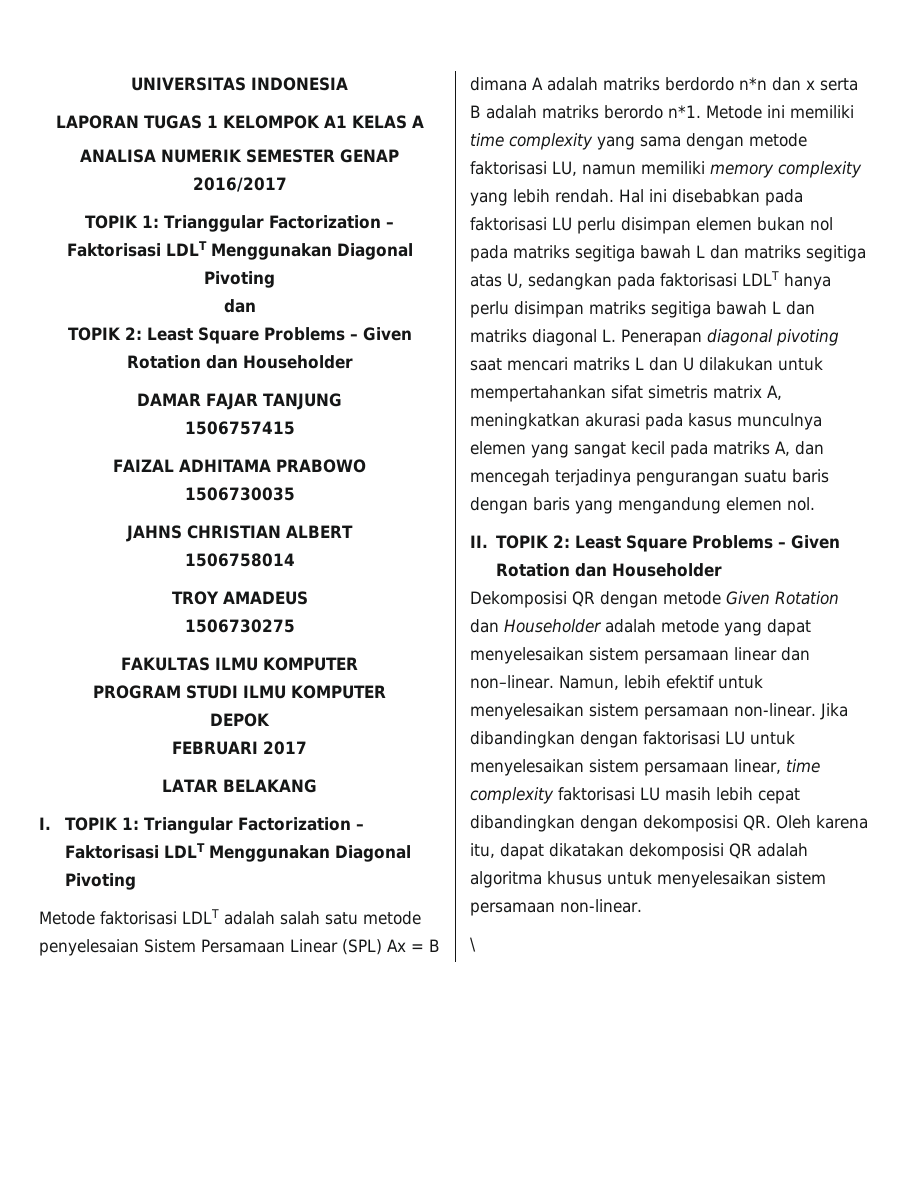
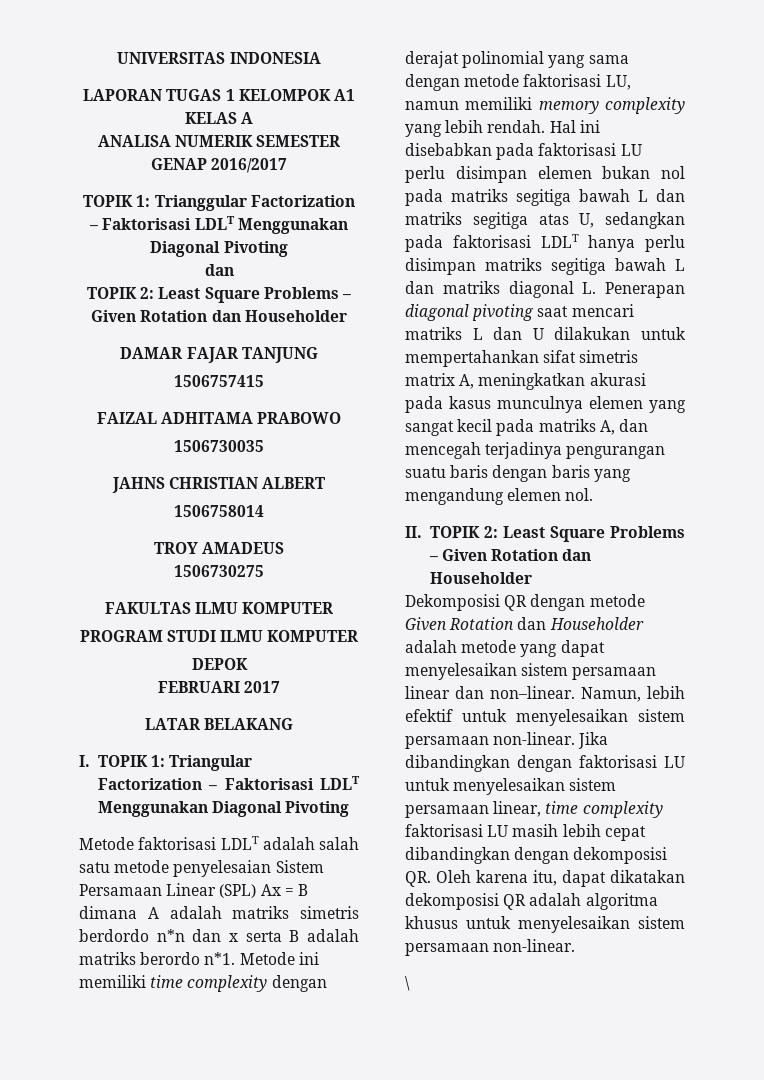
- Metode faktorisasi LDLT adalah salah satu metode penyelesaian Sistem Persamaan Linear (SPL) Ax = B dimana A adalah matriks berdordo n*n dan x serta B adalah matriks berordo n*1.
+ Metode faktorisasi LDLT adalah salah satu metode penyelesaian Sistem Persamaan Linear (SPL) Ax = B dimana A adalah matriks simetris berdordo n*n dan x serta B adalah matriks berordo n*1.
- Metode ini memiliki time complexity yang sama dengan metode faktorisasi LU, namun memiliki memory complexity yang lebih rendah.
+ Metode ini memiliki time complexity dengan derajat polinomial yang sama dengan metode faktorisasi LU, namun memiliki memory complexity yang lebih rendah.

